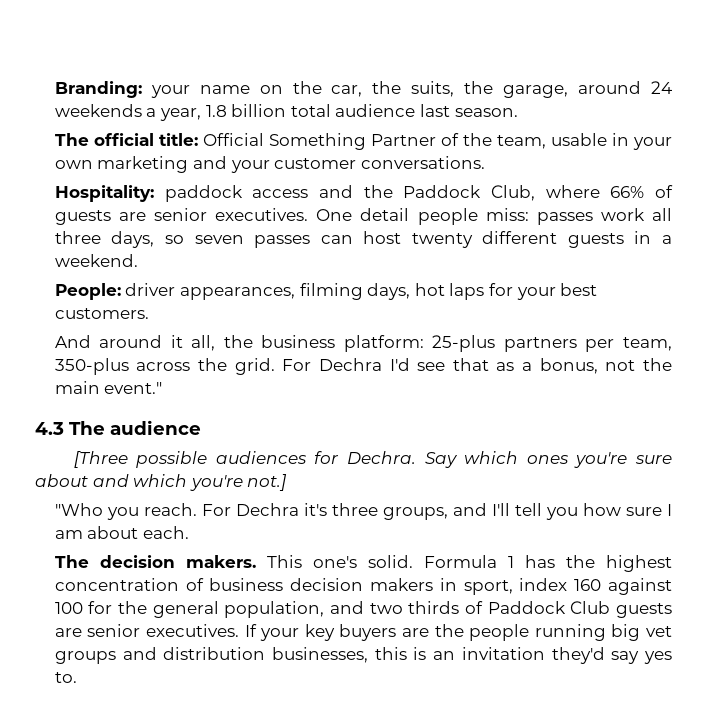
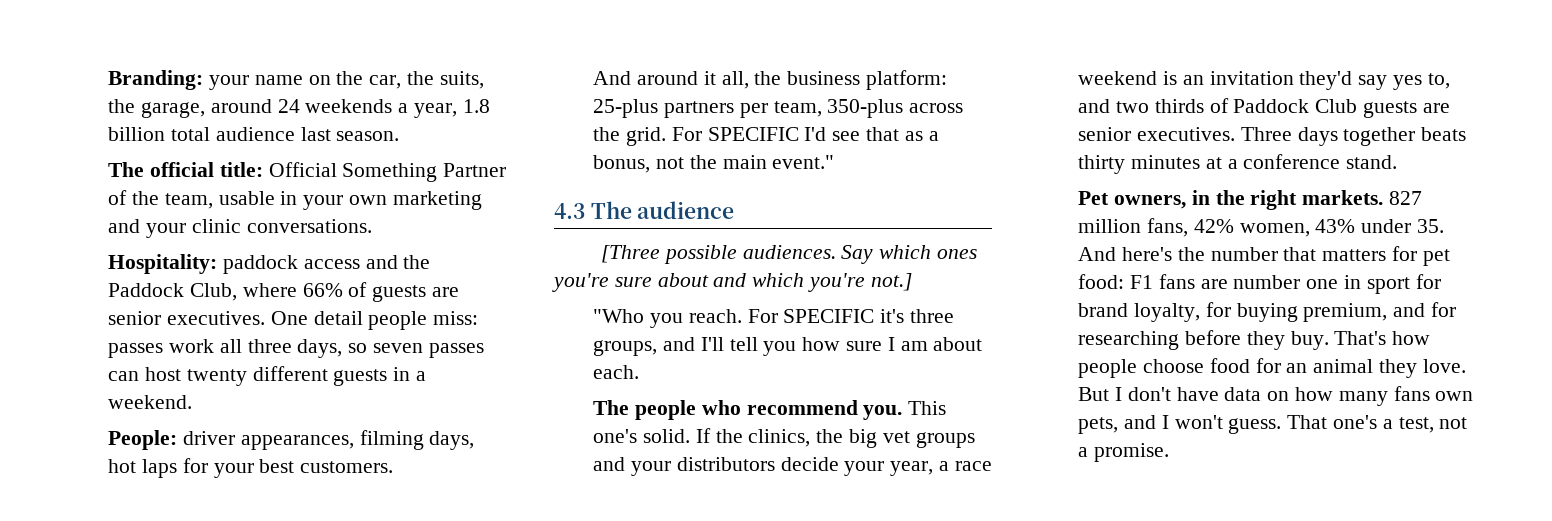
- The official title: Official Something Partner of the team, usable in your own marketing and your customer conversations.
+ The official title: Official Something Partner of the team, usable in your own marketing and your clinic conversations.
- For Dechra I'd see that as a bonus, not the main event."
+ For SPECIFIC I'd see that as a bonus, not the main event."
- [Three possible audiences for Dechra.
+ [Three possible audiences.
- For Dechra it's three groups, and I'll tell you how sure I am about each.
+ For SPECIFIC it's three groups, and I'll tell you how sure I am about each.
- The decision makers. This one's solid. Formula 1 has the highest concentration of business decision makers in sport, index 160 against 100 for the general population, and two thirds of Paddock Club guests are senior executives.
+ The people who recommend you. This one's solid. If the clinics, the big vet groups and your distributors decide your year, a race weekend is an invitation they'd say yes to, and two thirds of Paddock Club guests are senior executives.
- If your key buyers are the people running big vet groups and distribution businesses, this is an invitation they'd say yes to.
+ Three days together beats thirty minutes at a conference stand.
+ Pet owners, in the right markets. 827 million fans, 42% women, 43% under 35. And here's the number that matters for pet food: F1 fans are number one in sport for brand loyalty, for buying premium, and for researching before they buy. That's how people choose food for an animal they love. But I don't have data on how many fans own pets, and I won't guess. That one's a test, not a promise.

